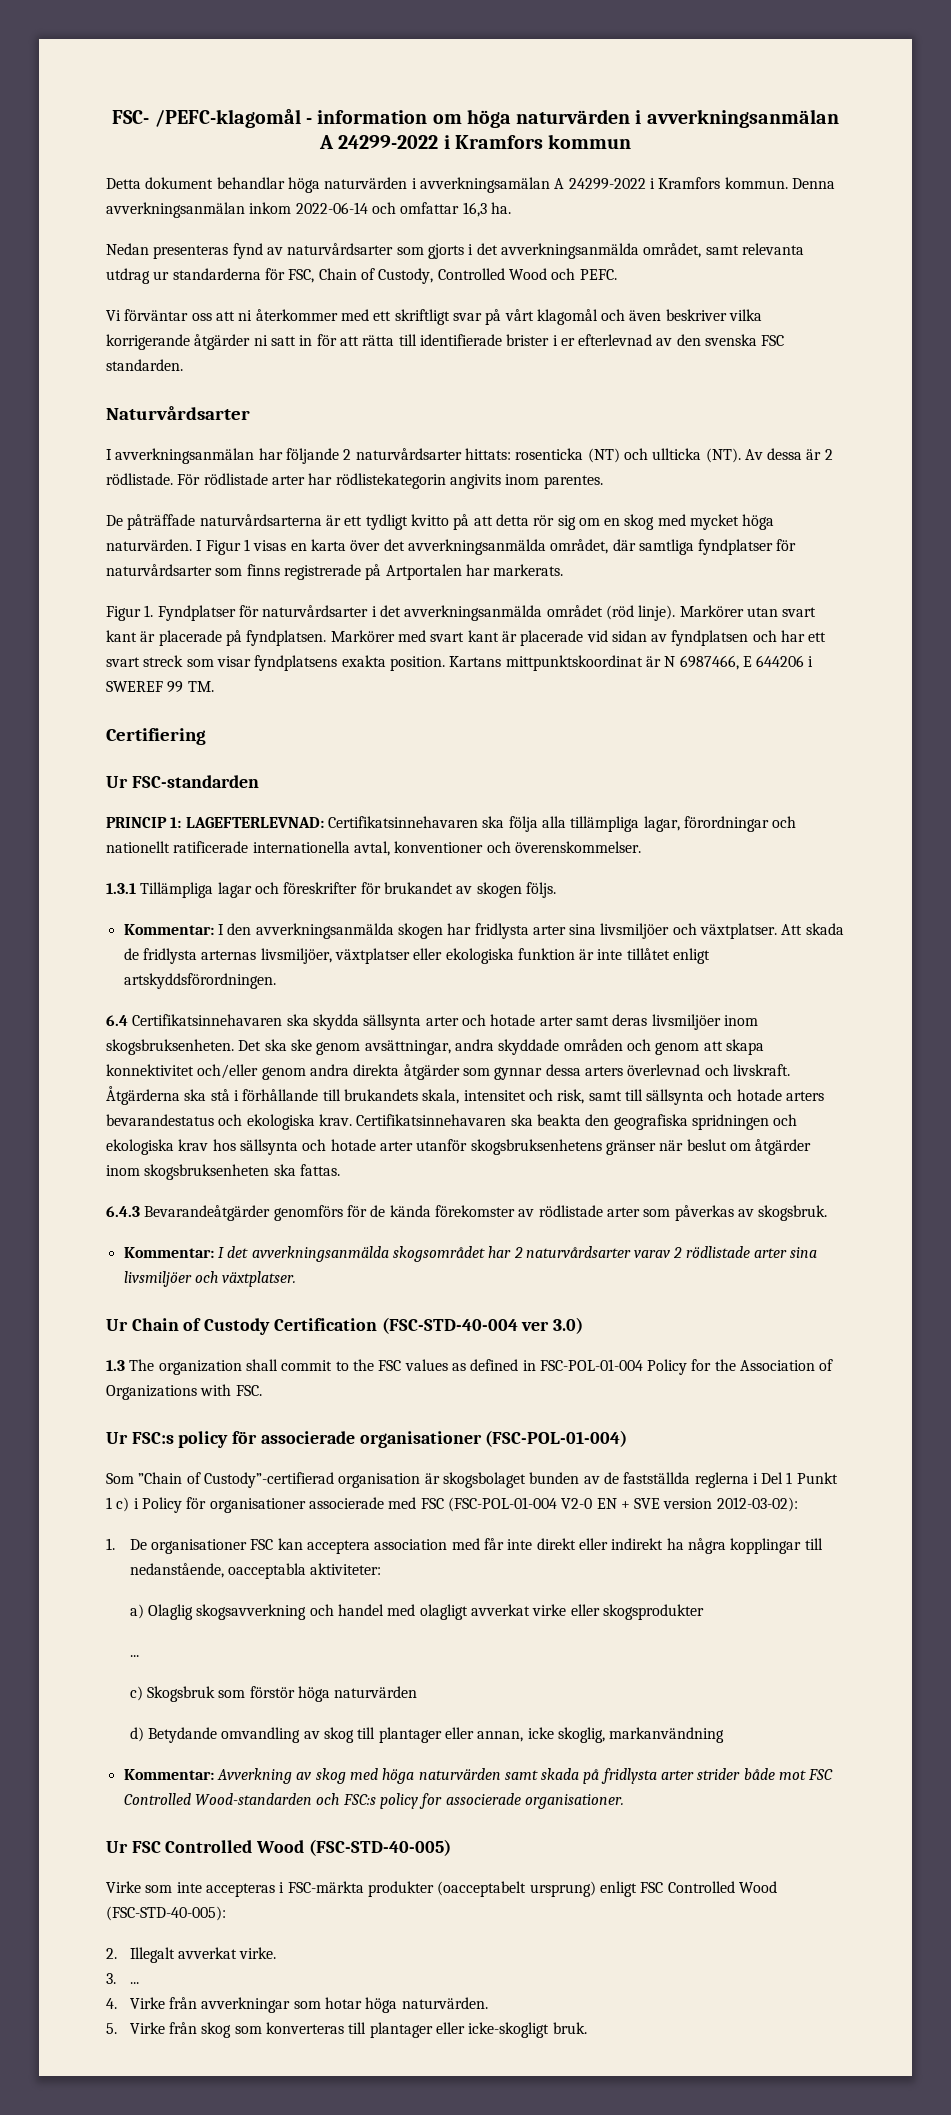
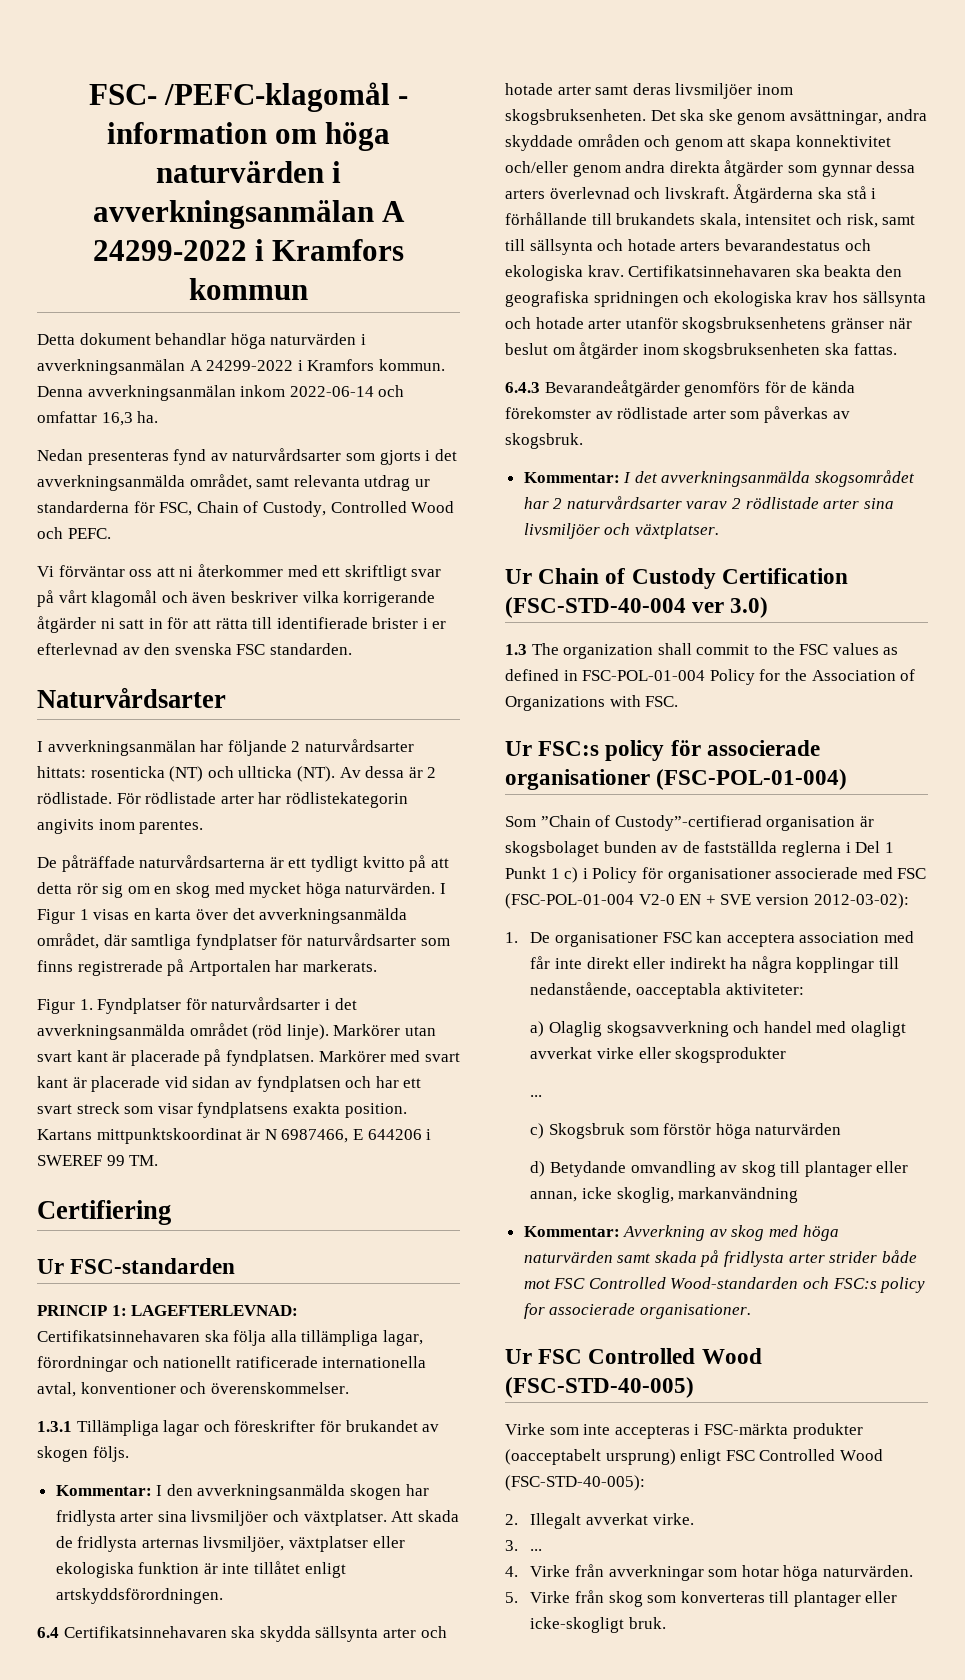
- Detta dokument behandlar höga naturvärden i avverkningsamälan A 24299-2022 i Kramfors kommun.
+ Detta dokument behandlar höga naturvärden i avverkningsanmälan A 24299-2022 i Kramfors kommun.

